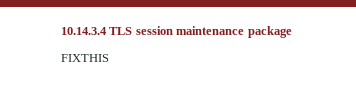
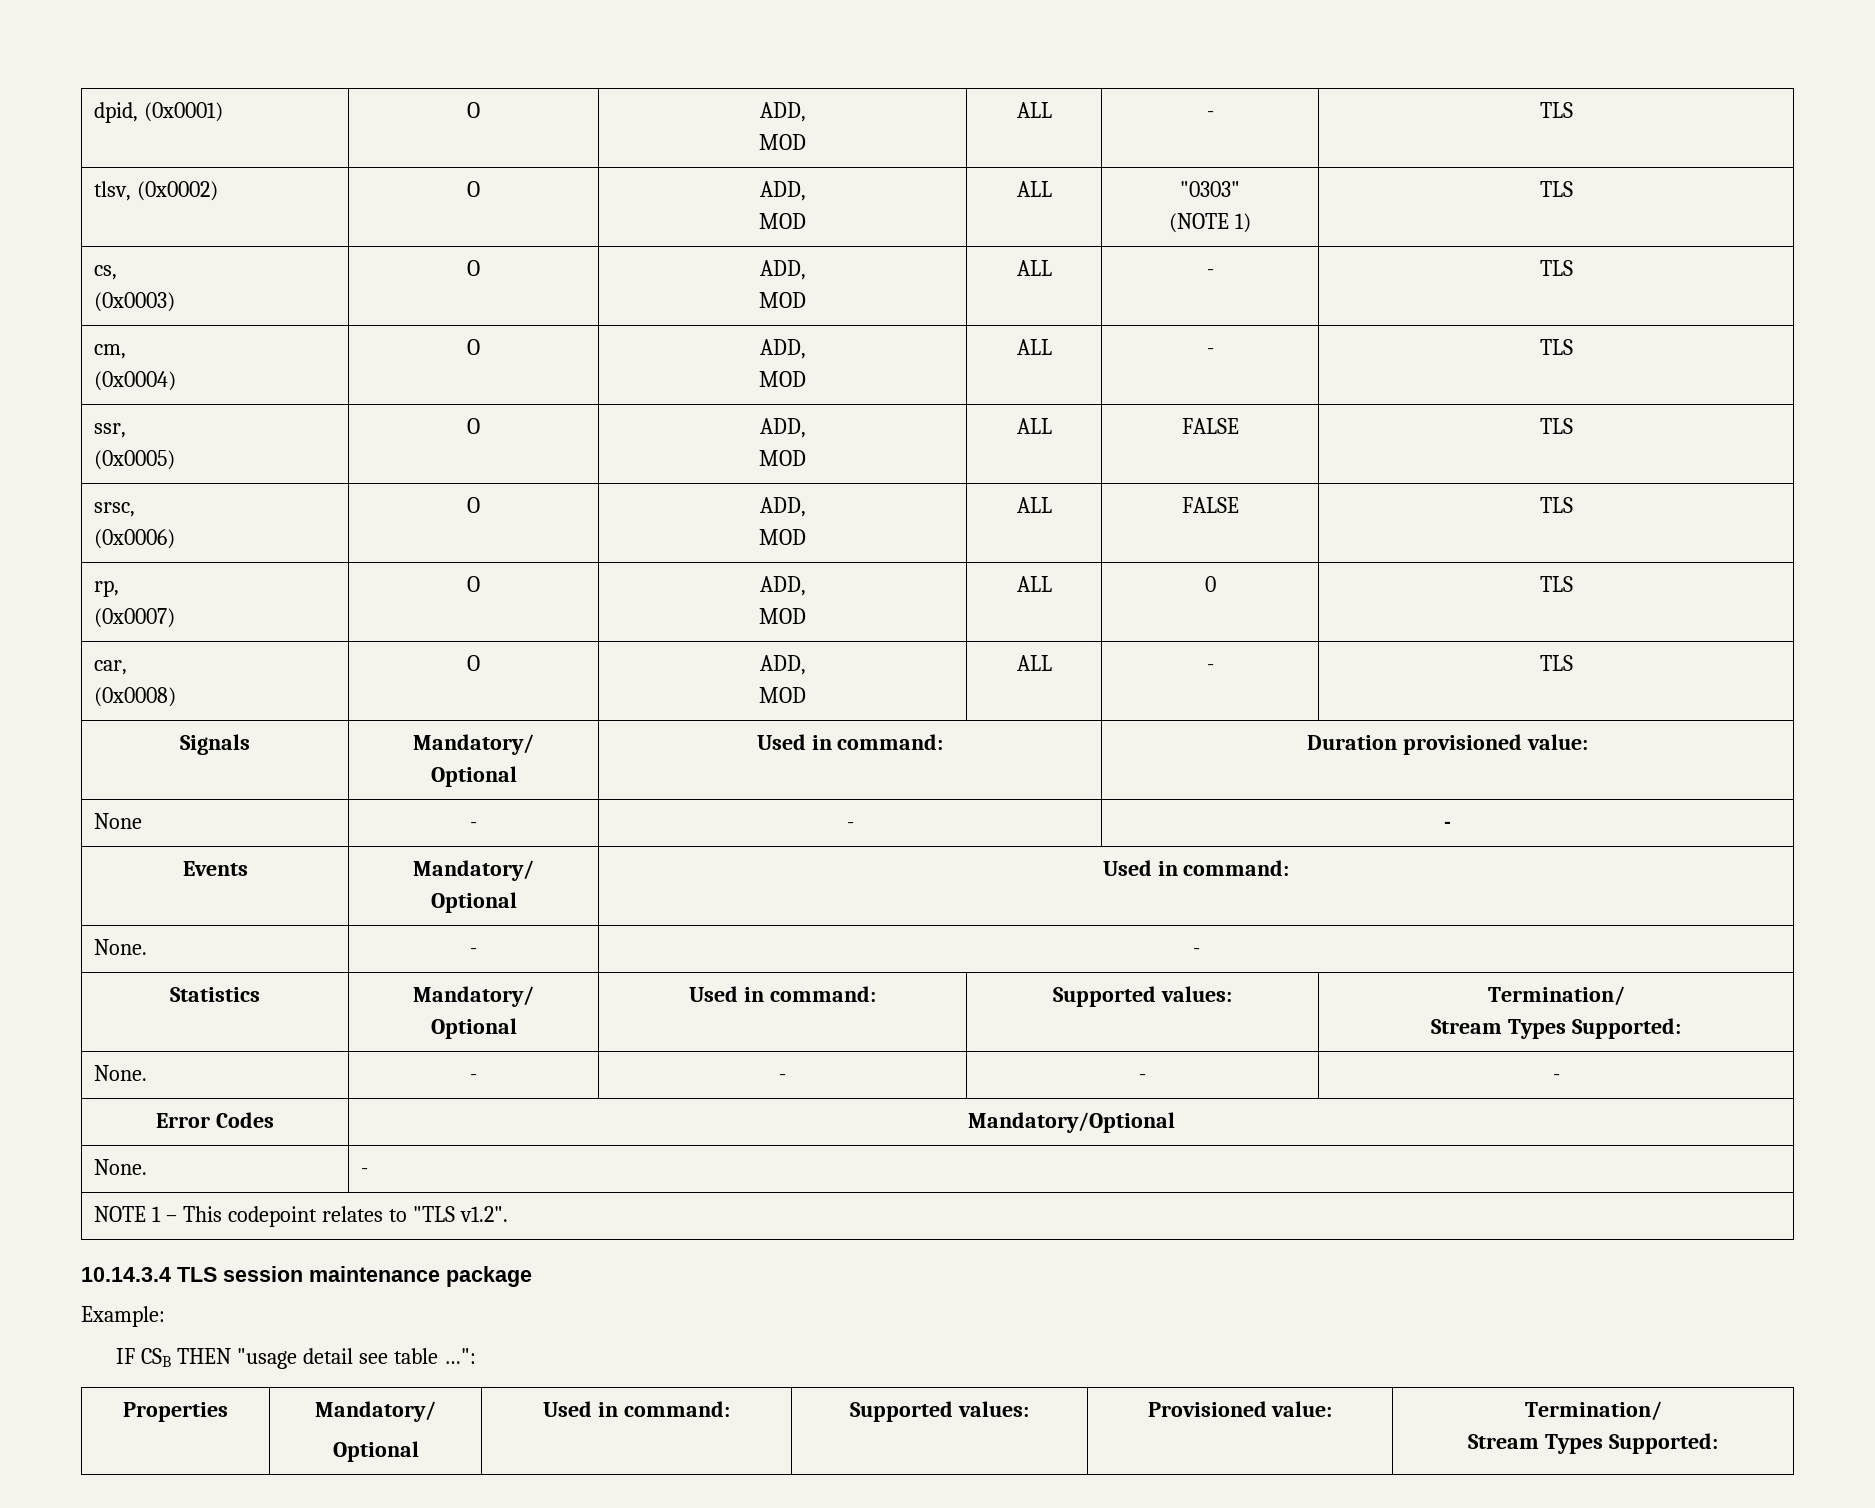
+ dpid, (0x0001) | O | ADD,
+ MOD | ALL | - | TLS
+ tlsv, (0x0002) | O | ADD,
+ MOD | ALL | "0303"
+ (NOTE 1) | TLS
+ cs,
+ (0x0003) | O | ADD,
+ MOD | ALL | - | TLS
+ cm,
+ (0x0004) | O | ADD,
+ MOD | ALL | - | TLS
+ ssr,
+ (0x0005) | O | ADD,
+ MOD | ALL | FALSE | TLS
+ srsc,
+ (0x0006) | O | ADD,
+ MOD | ALL | FALSE | TLS
+ rp,
+ (0x0007) | O | ADD,
+ MOD | ALL | 0 | TLS
+ car,
+ (0x0008) | O | ADD,
+ MOD | ALL | - | TLS
+ Signals | Mandatory/
+ Optional | Used in command: | Duration provisioned value:
+ None | - | - | -
+ Events | Mandatory/
+ Optional | Used in command:
+ None. | - | -
+ Statistics | Mandatory/
+ Optional | Used in command: | Supported values: | Termination/
+ Stream Types Supported:
+ None. | - | - | - | -
+ Error Codes | Mandatory/Optional
+ None. | -
+ NOTE 1 – This codepoint relates to "TLS v1.2".
- FIXTHIS
+ Example:
+ IF CSB THEN "usage detail see table …":
+ Properties | Mandatory/
+ Optional | Used in command: | Supported values: | Provisioned value: | Termination/
+ Stream Types Supported:

